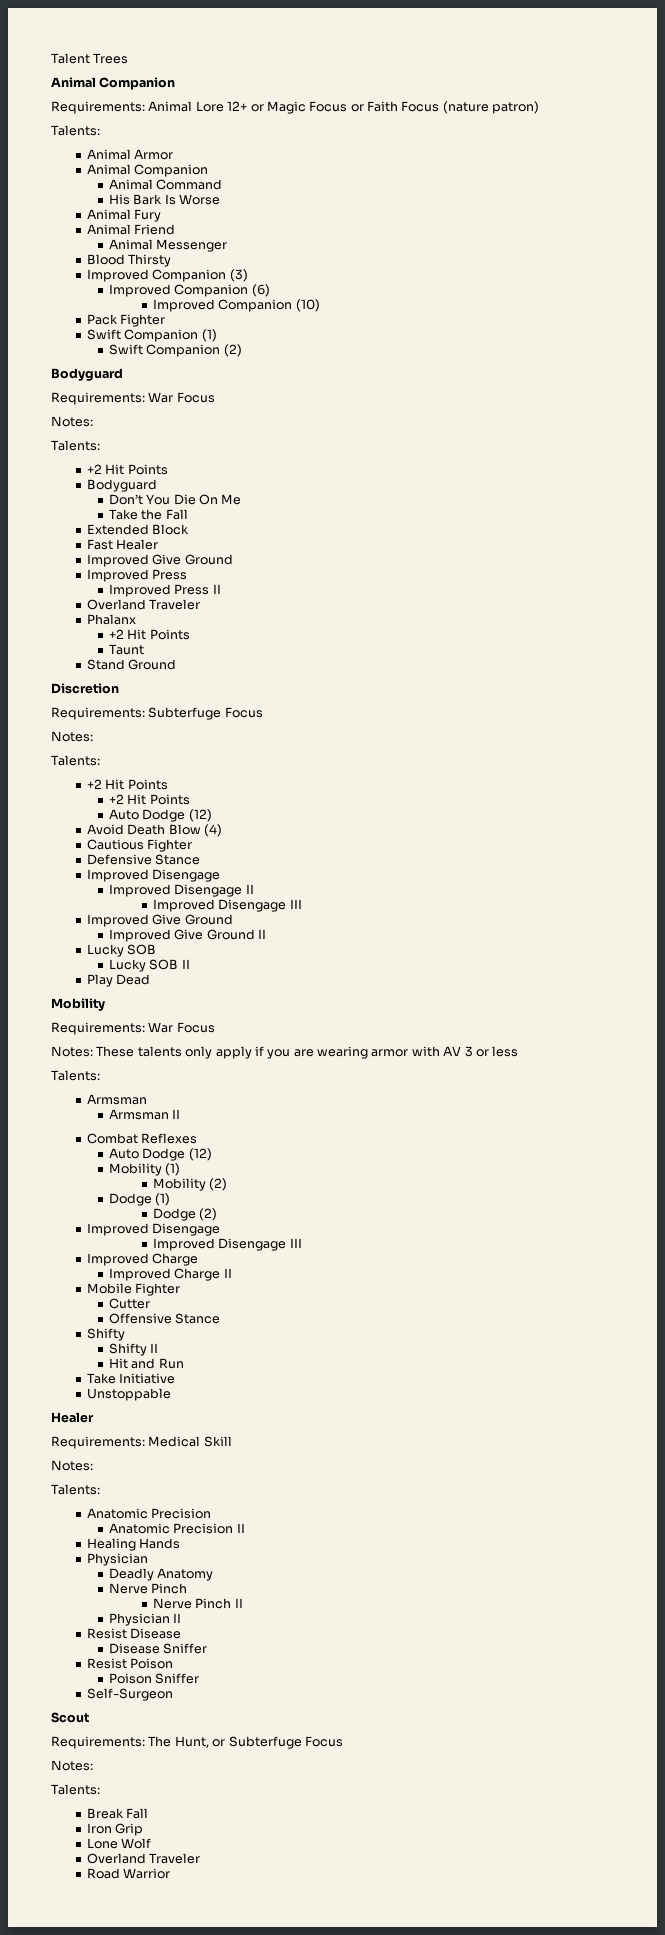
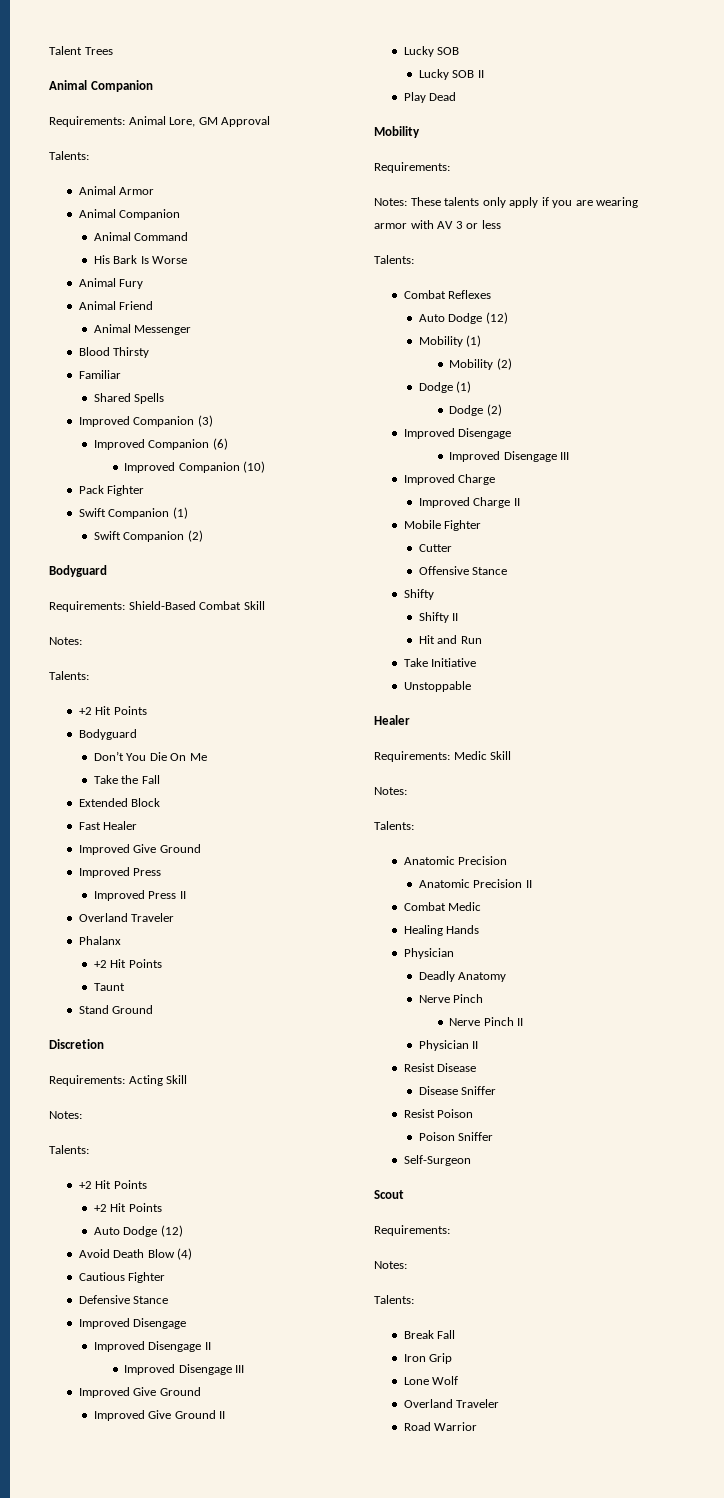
- Requirements: Animal Lore 12+ or Magic Focus or Faith Focus (nature patron)
+ Requirements: Animal Lore, GM Approval
+ Familiar
+ Shared Spells
  Swift Companion (2)
  Bodyguard
- Requirements: War Focus
+ Requirements: Shield-Based Combat Skill
- Requirements: Subterfuge Focus
+ Requirements: Acting Skill
  Play Dead
  Mobility
- Requirements: War Focus
+ Requirements:
  Notes: These talents only apply if you are wearing armor with AV 3 or less
  Talents:
- Armsman
- Armsman II
- Requirements: Medical Skill
+ Requirements: Medic Skill
+ Combat Medic
  Scout
- Requirements: The Hunt, or Subterfuge Focus
+ Requirements:

